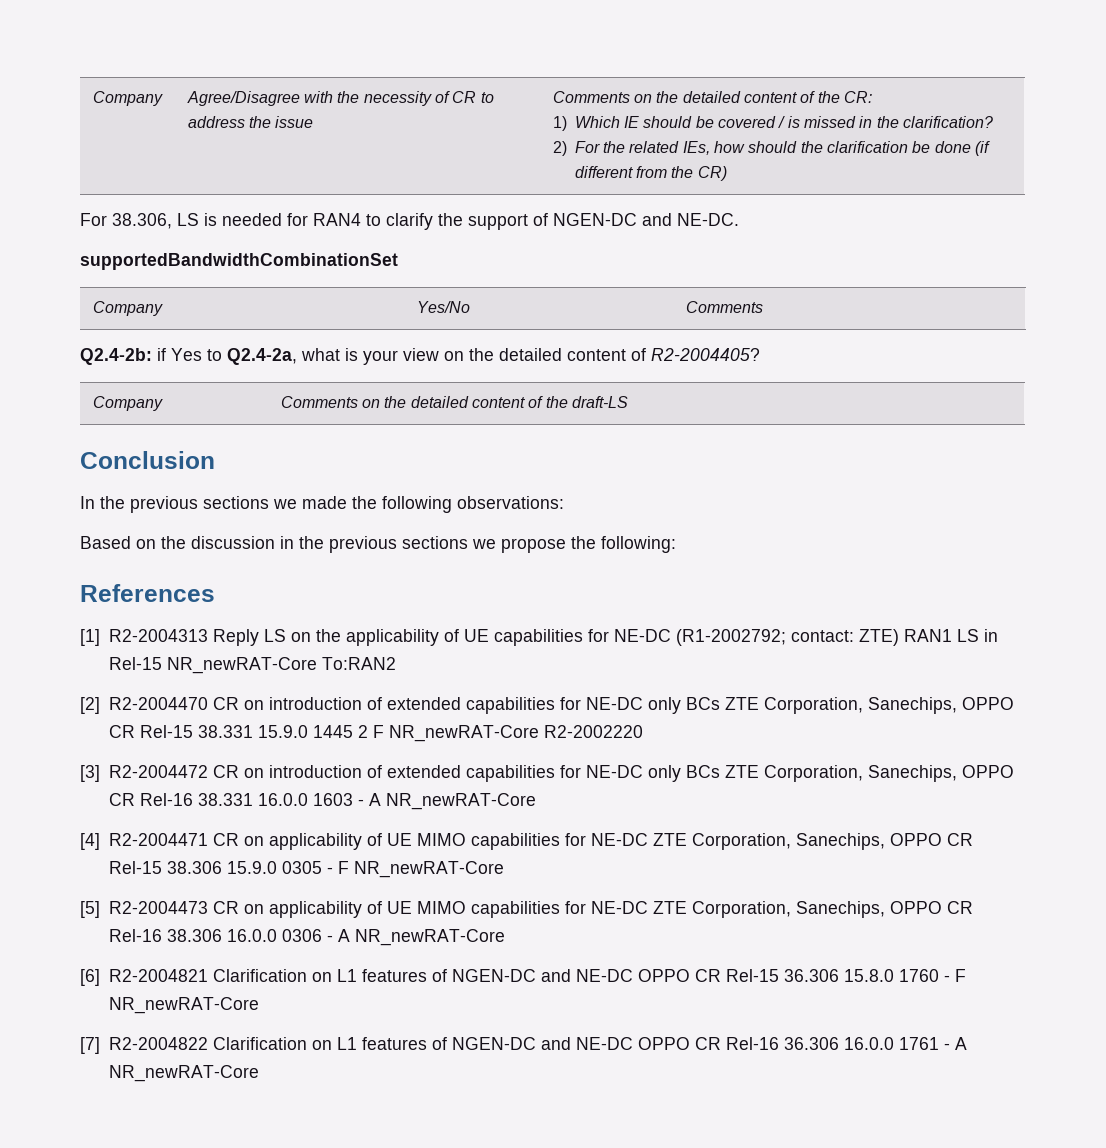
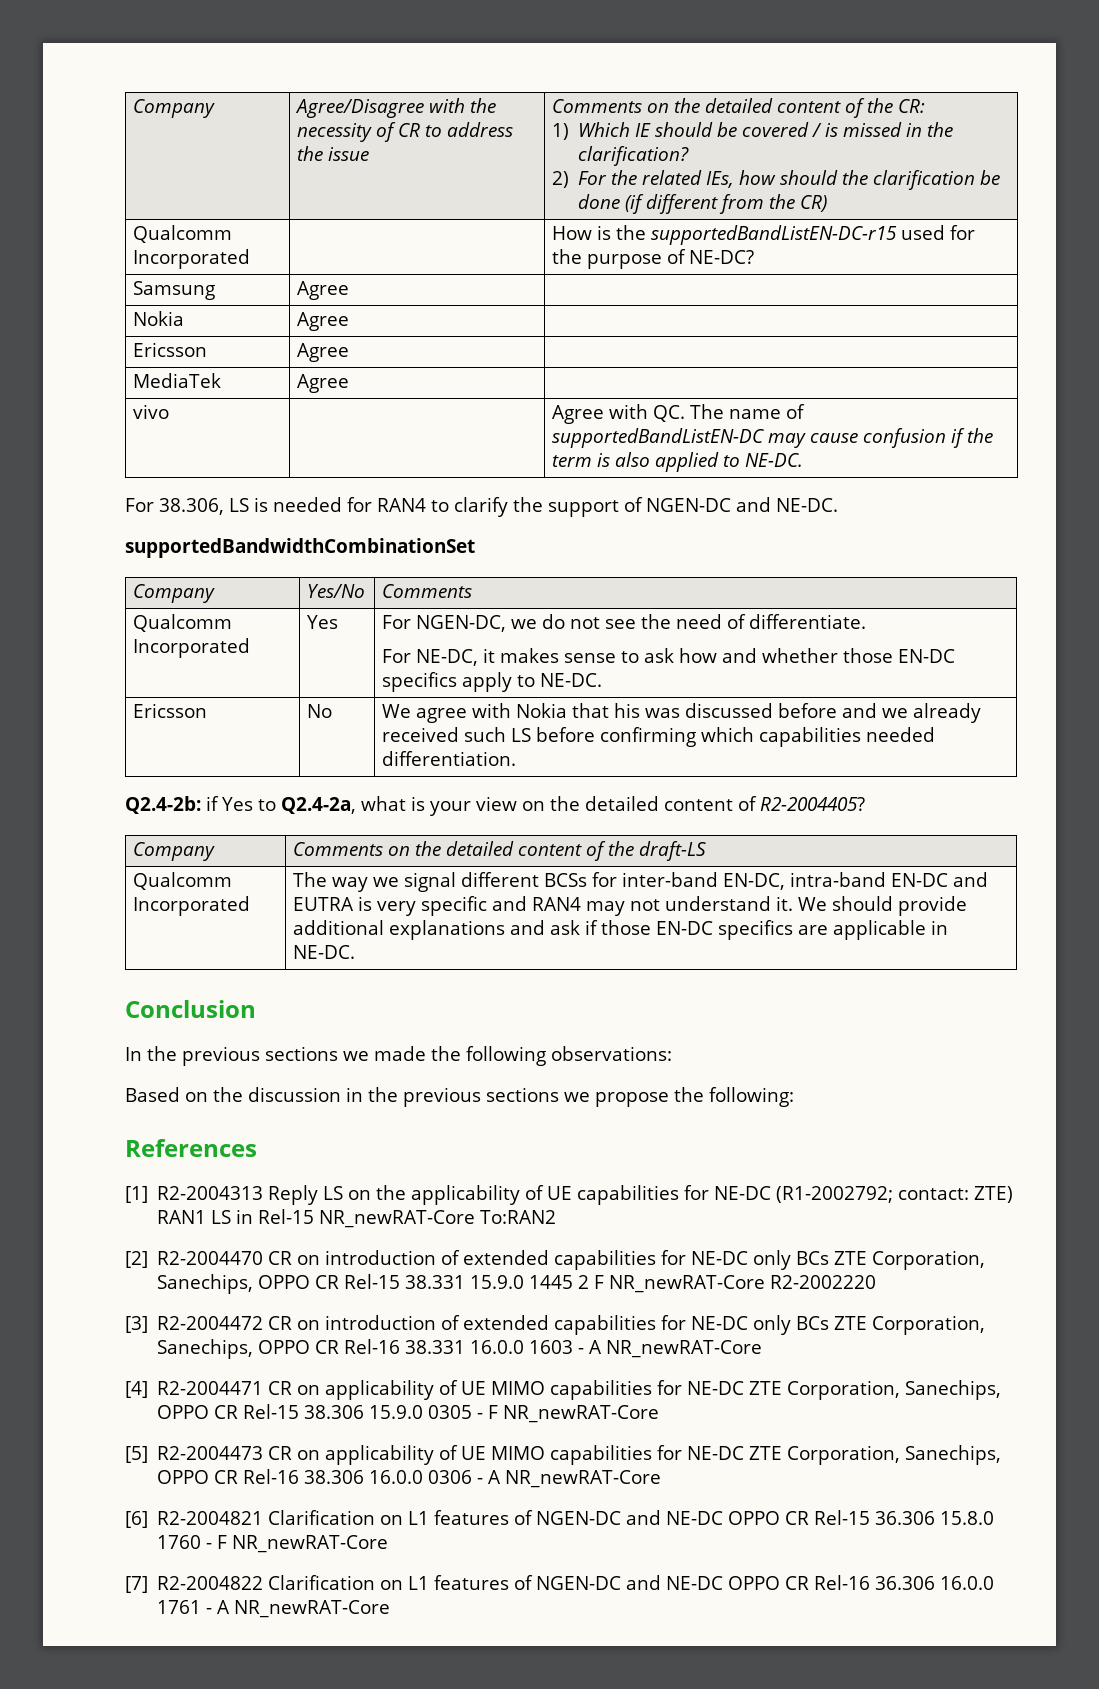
+ Qualcomm Incorporated | | How is the supportedBandListEN-DC-r15 used for the purpose of NE-DC?
+ Samsung | Agree |
+ Nokia | Agree |
+ Ericsson | Agree |
+ MediaTek | Agree |
+ vivo | | Agree with QC. The name of supportedBandListEN-DC may cause confusion if the term is also applied to NE-DC.
+ Qualcomm Incorporated | Yes | For NGEN-DC, we do not see the need of differentiate.
+ For NE-DC, it makes sense to ask how and whether those EN-DC specifics apply to NE-DC.
+ Ericsson | No | We agree with Nokia that his was discussed before and we already received such LS before confirming which capabilities needed differentiation.
+ Qualcomm Incorporated | The way we signal different BCSs for inter-band EN-DC, intra-band EN-DC and EUTRA is very specific and RAN4 may not understand it. We should provide additional explanations and ask if those EN-DC specifics are applicable in NE-DC.

